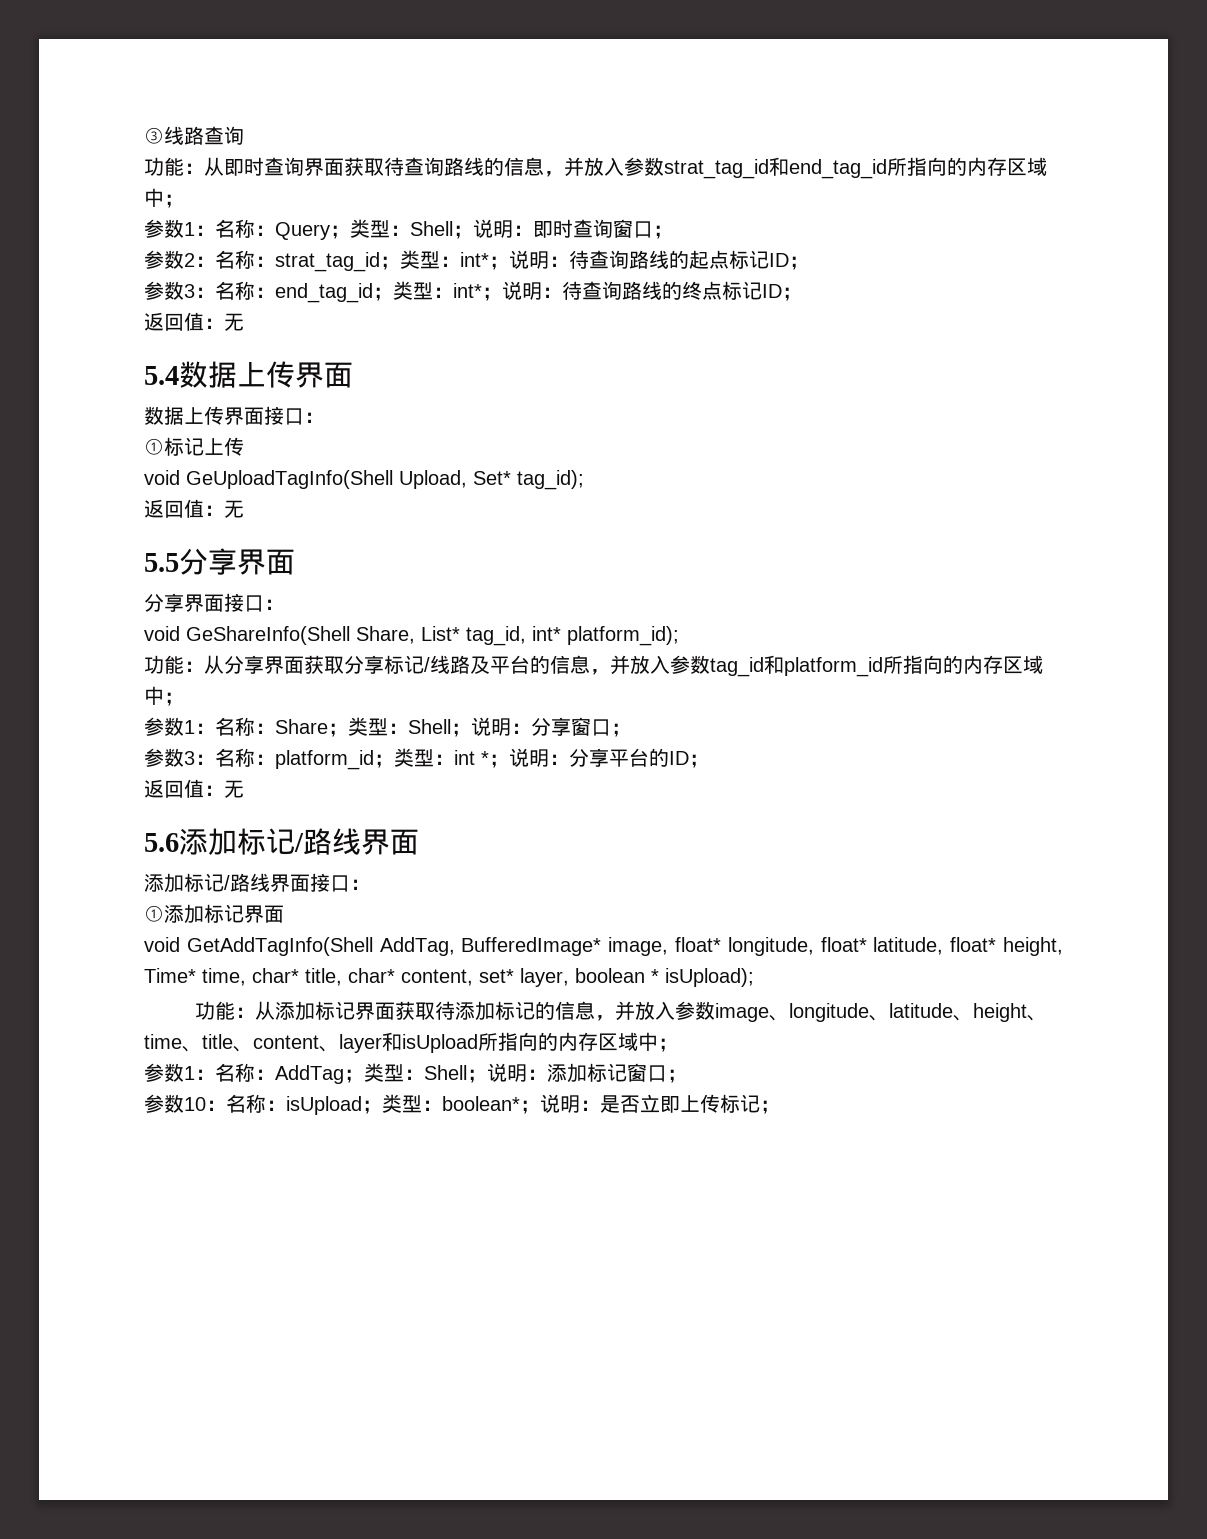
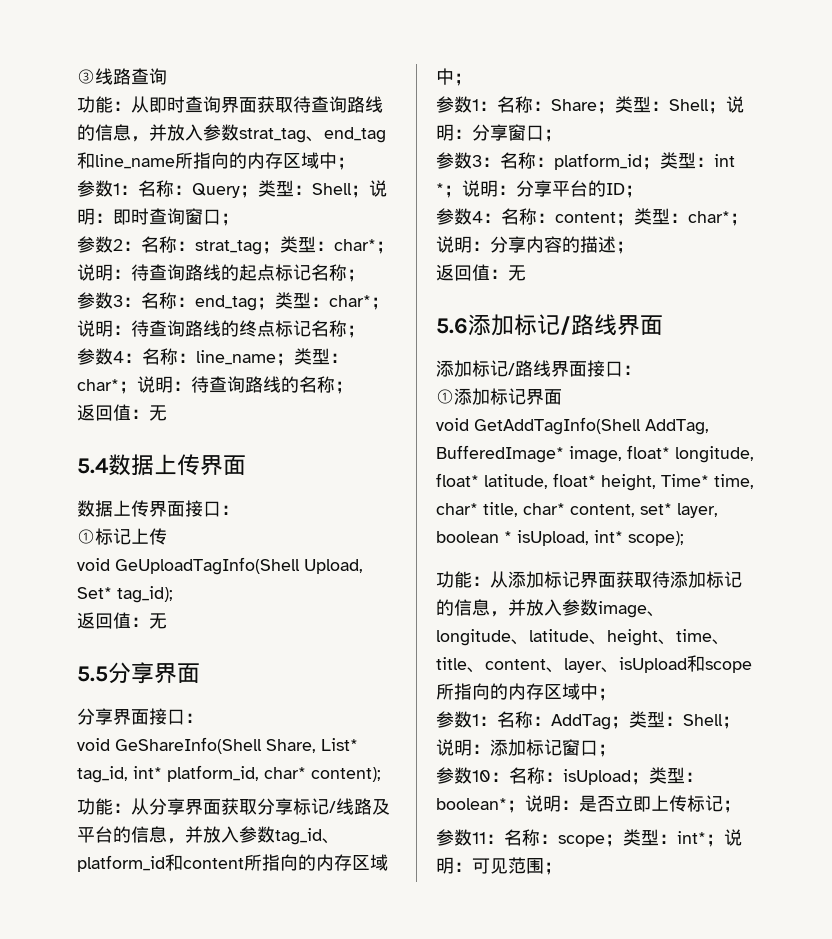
- 功能：从即时查询界面获取待查询路线的信息，并放入参数strat_tag_id和end_tag_id所指向的内存区域中；
+ 功能：从即时查询界面获取待查询路线的信息，并放入参数strat_tag、end_tag和line_name所指向的内存区域中；
- 参数2：名称：strat_tag_id；类型：int*；说明：待查询路线的起点标记ID；
- 参数3：名称：end_tag_id；类型：int*；说明：待查询路线的终点标记ID；
+ 参数2：名称：strat_tag；类型：char*；说明：待查询路线的起点标记名称；
+ 参数3：名称：end_tag；类型：char*；说明：待查询路线的终点标记名称；
+ 参数4：名称：line_name；类型：char*；说明：待查询路线的名称；
- void GeShareInfo(Shell Share, List* tag_id, int* platform_id);
+ void GeShareInfo(Shell Share, List* tag_id, int* platform_id, char* content);
- 功能：从分享界面获取分享标记/线路及平台的信息，并放入参数tag_id和platform_id所指向的内存区域中；
+ 功能：从分享界面获取分享标记/线路及平台的信息，并放入参数tag_id、platform_id和content所指向的内存区域中；
+ 参数4：名称：content；类型：char*；说明：分享内容的描述；
- void GetAddTagInfo(Shell AddTag, BufferedImage* image, float* longitude, float* latitude, float* height, Time* time, char* title, char* content, set* layer, boolean * isUpload);
+ void GetAddTagInfo(Shell AddTag, BufferedImage* image, float* longitude, float* latitude, float* height, Time* time, char* title, char* content, set* layer, boolean * isUpload, int* scope);
- 功能：从添加标记界面获取待添加标记的信息，并放入参数image、longitude、latitude、height、time、title、content、layer和isUpload所指向的内存区域中；
+ 功能：从添加标记界面获取待添加标记的信息，并放入参数image、longitude、latitude、height、time、title、content、layer、isUpload和scope所指向的内存区域中；
+ 参数11：名称：scope；类型：int*；说明：可见范围；

